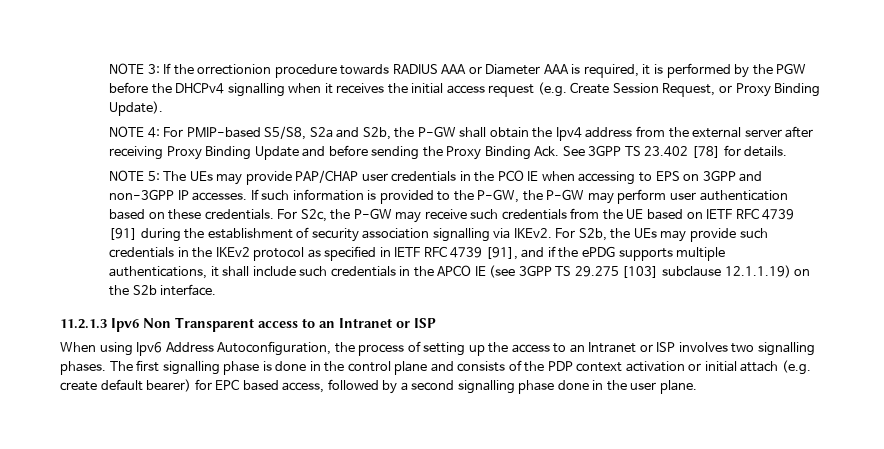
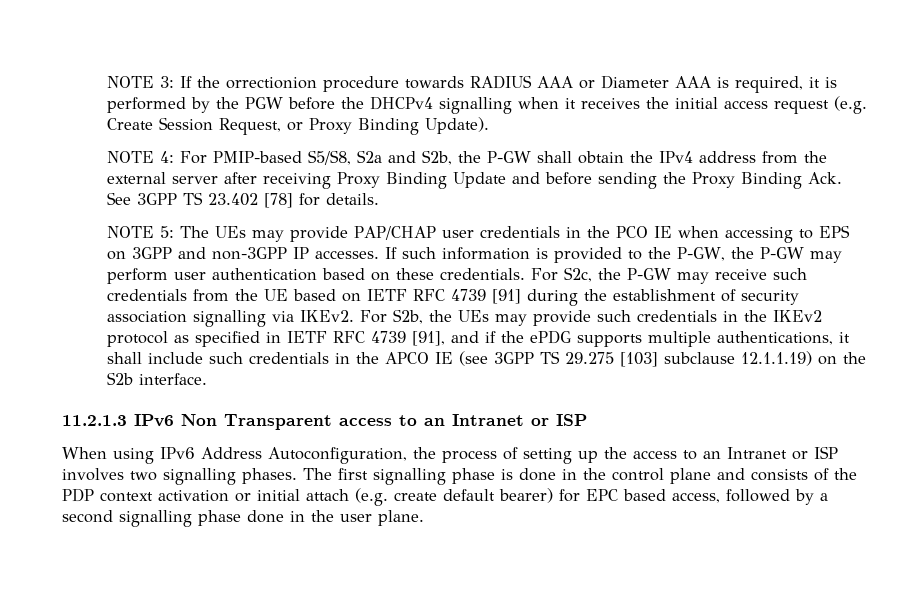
- NOTE 4: For PMIP-based S5/S8, S2a and S2b, the P-GW shall obtain the Ipv4 address from the external server after receiving Proxy Binding Update and before sending the Proxy Binding Ack. See 3GPP TS 23.402 [78] for details.
+ NOTE 4: For PMIP-based S5/S8, S2a and S2b, the P-GW shall obtain the IPv4 address from the external server after receiving Proxy Binding Update and before sending the Proxy Binding Ack. See 3GPP TS 23.402 [78] for details.
- 11.2.1.3 Ipv6 Non Transparent access to an Intranet or ISP
+ 11.2.1.3 IPv6 Non Transparent access to an Intranet or ISP
- When using Ipv6 Address Autoconfiguration, the process of setting up the access to an Intranet or ISP involves two signalling phases.
+ When using IPv6 Address Autoconfiguration, the process of setting up the access to an Intranet or ISP involves two signalling phases.

